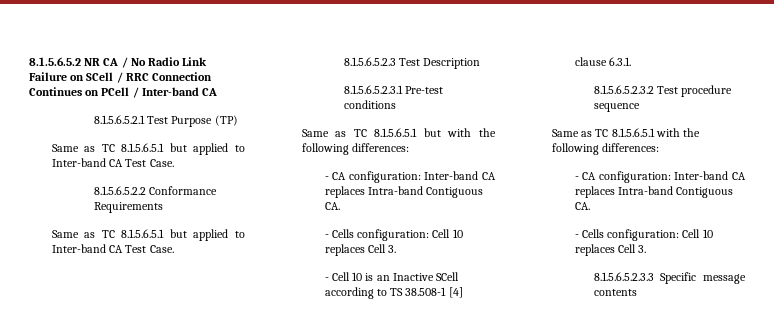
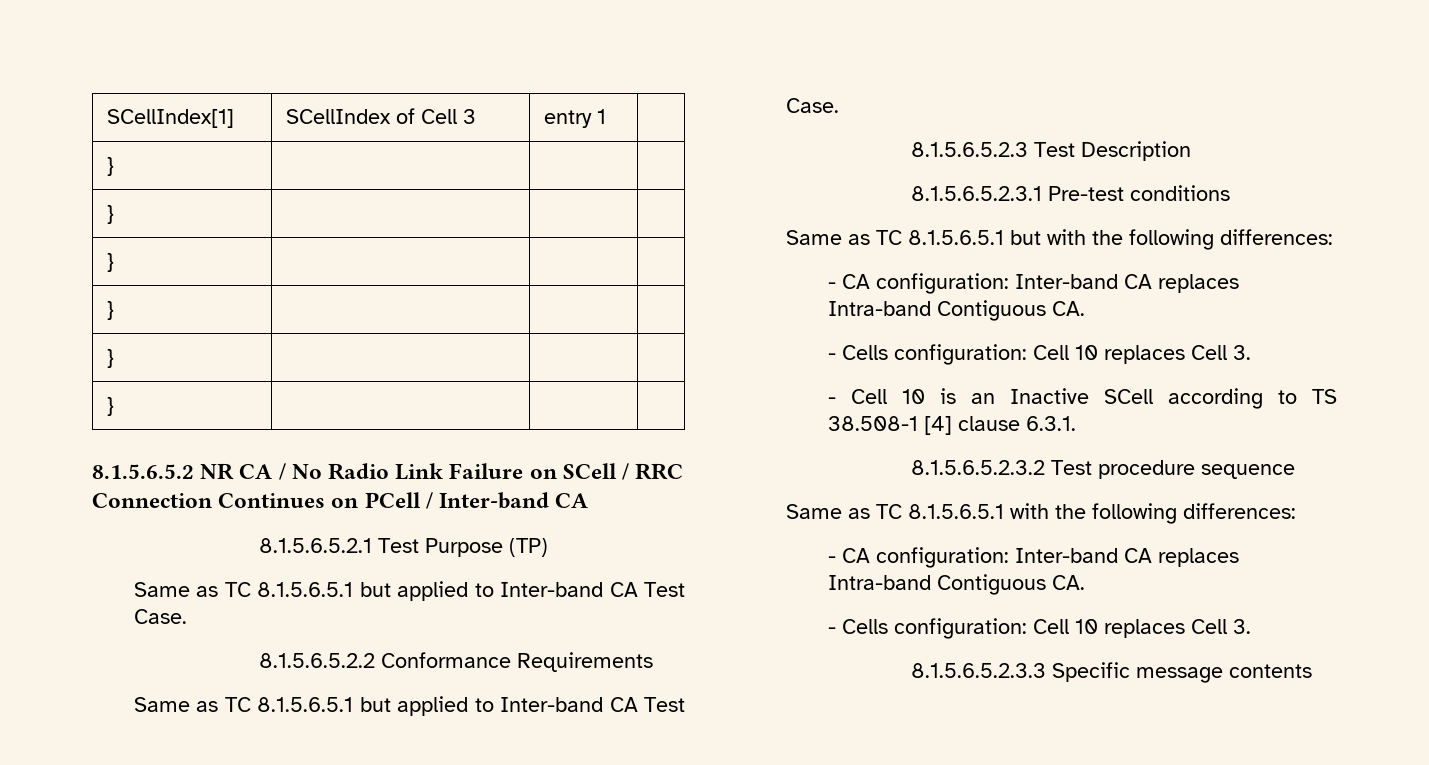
+ SCellIndex[1] | SCellIndex of Cell 3 | entry 1 |
+ } | | |
+ } | | |
+ } | | |
+ } | | |
+ } | | |
+ } | | |

